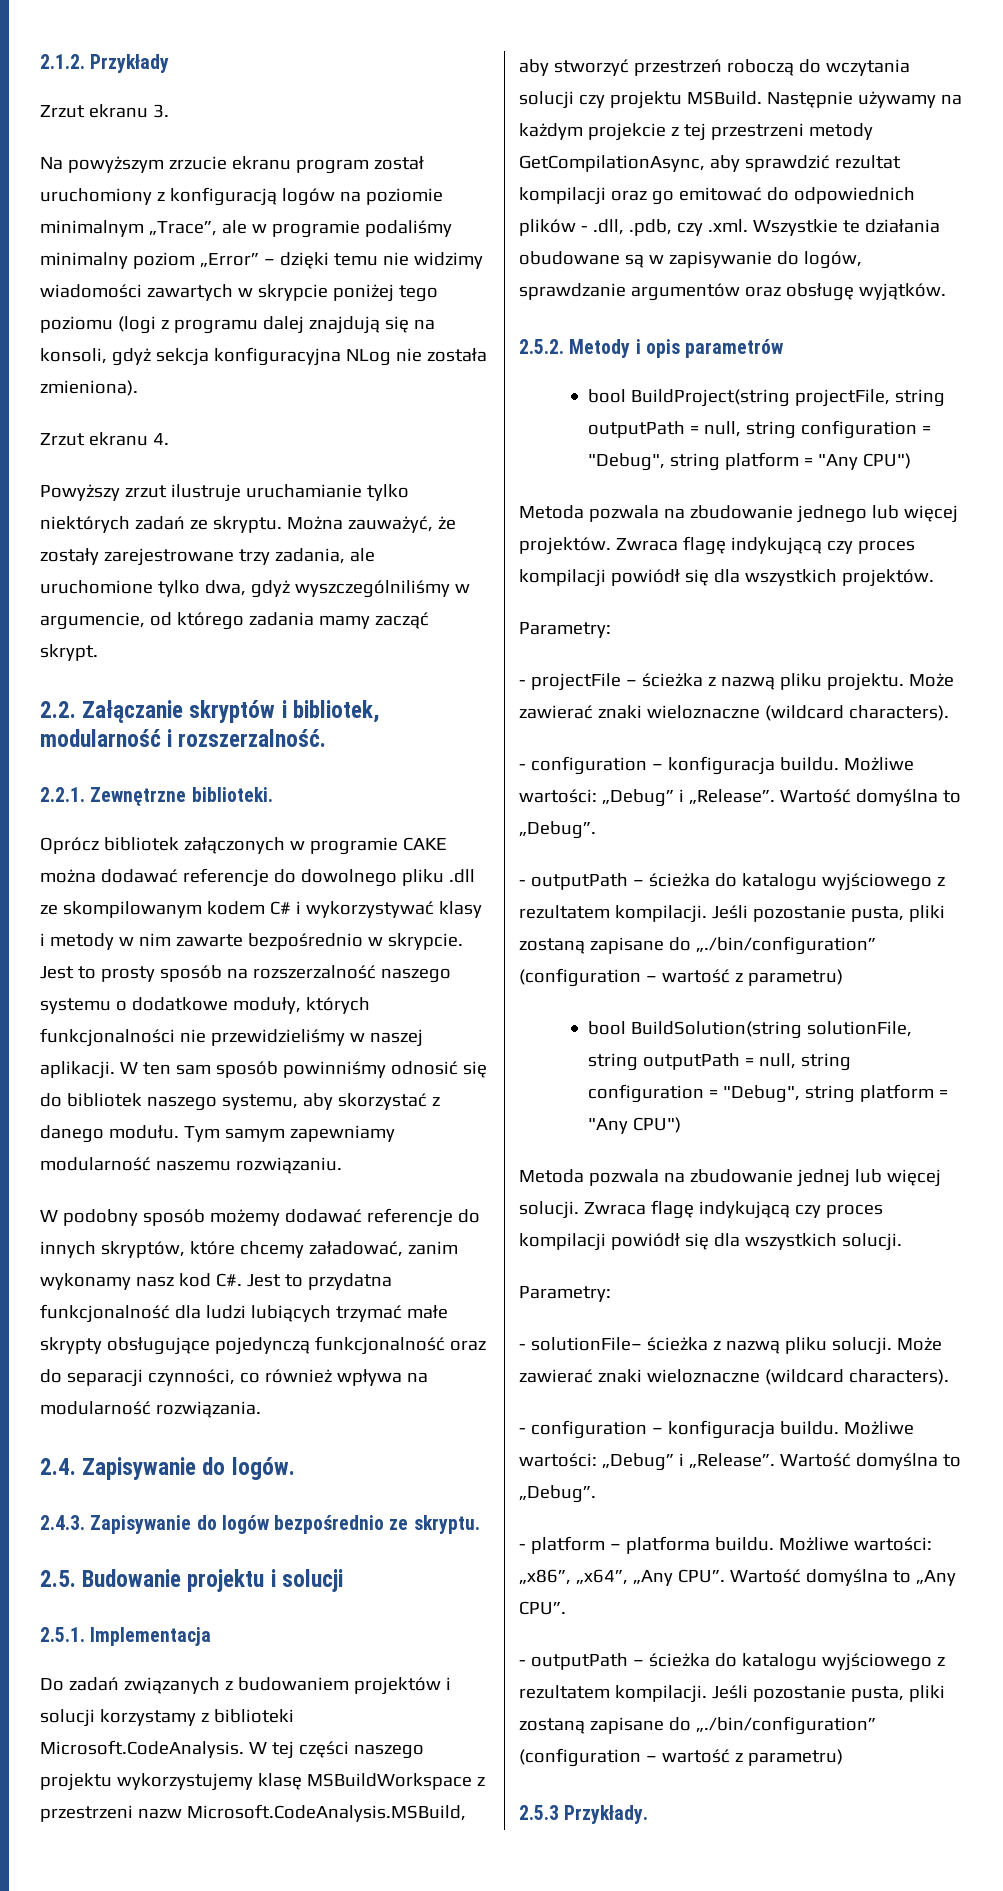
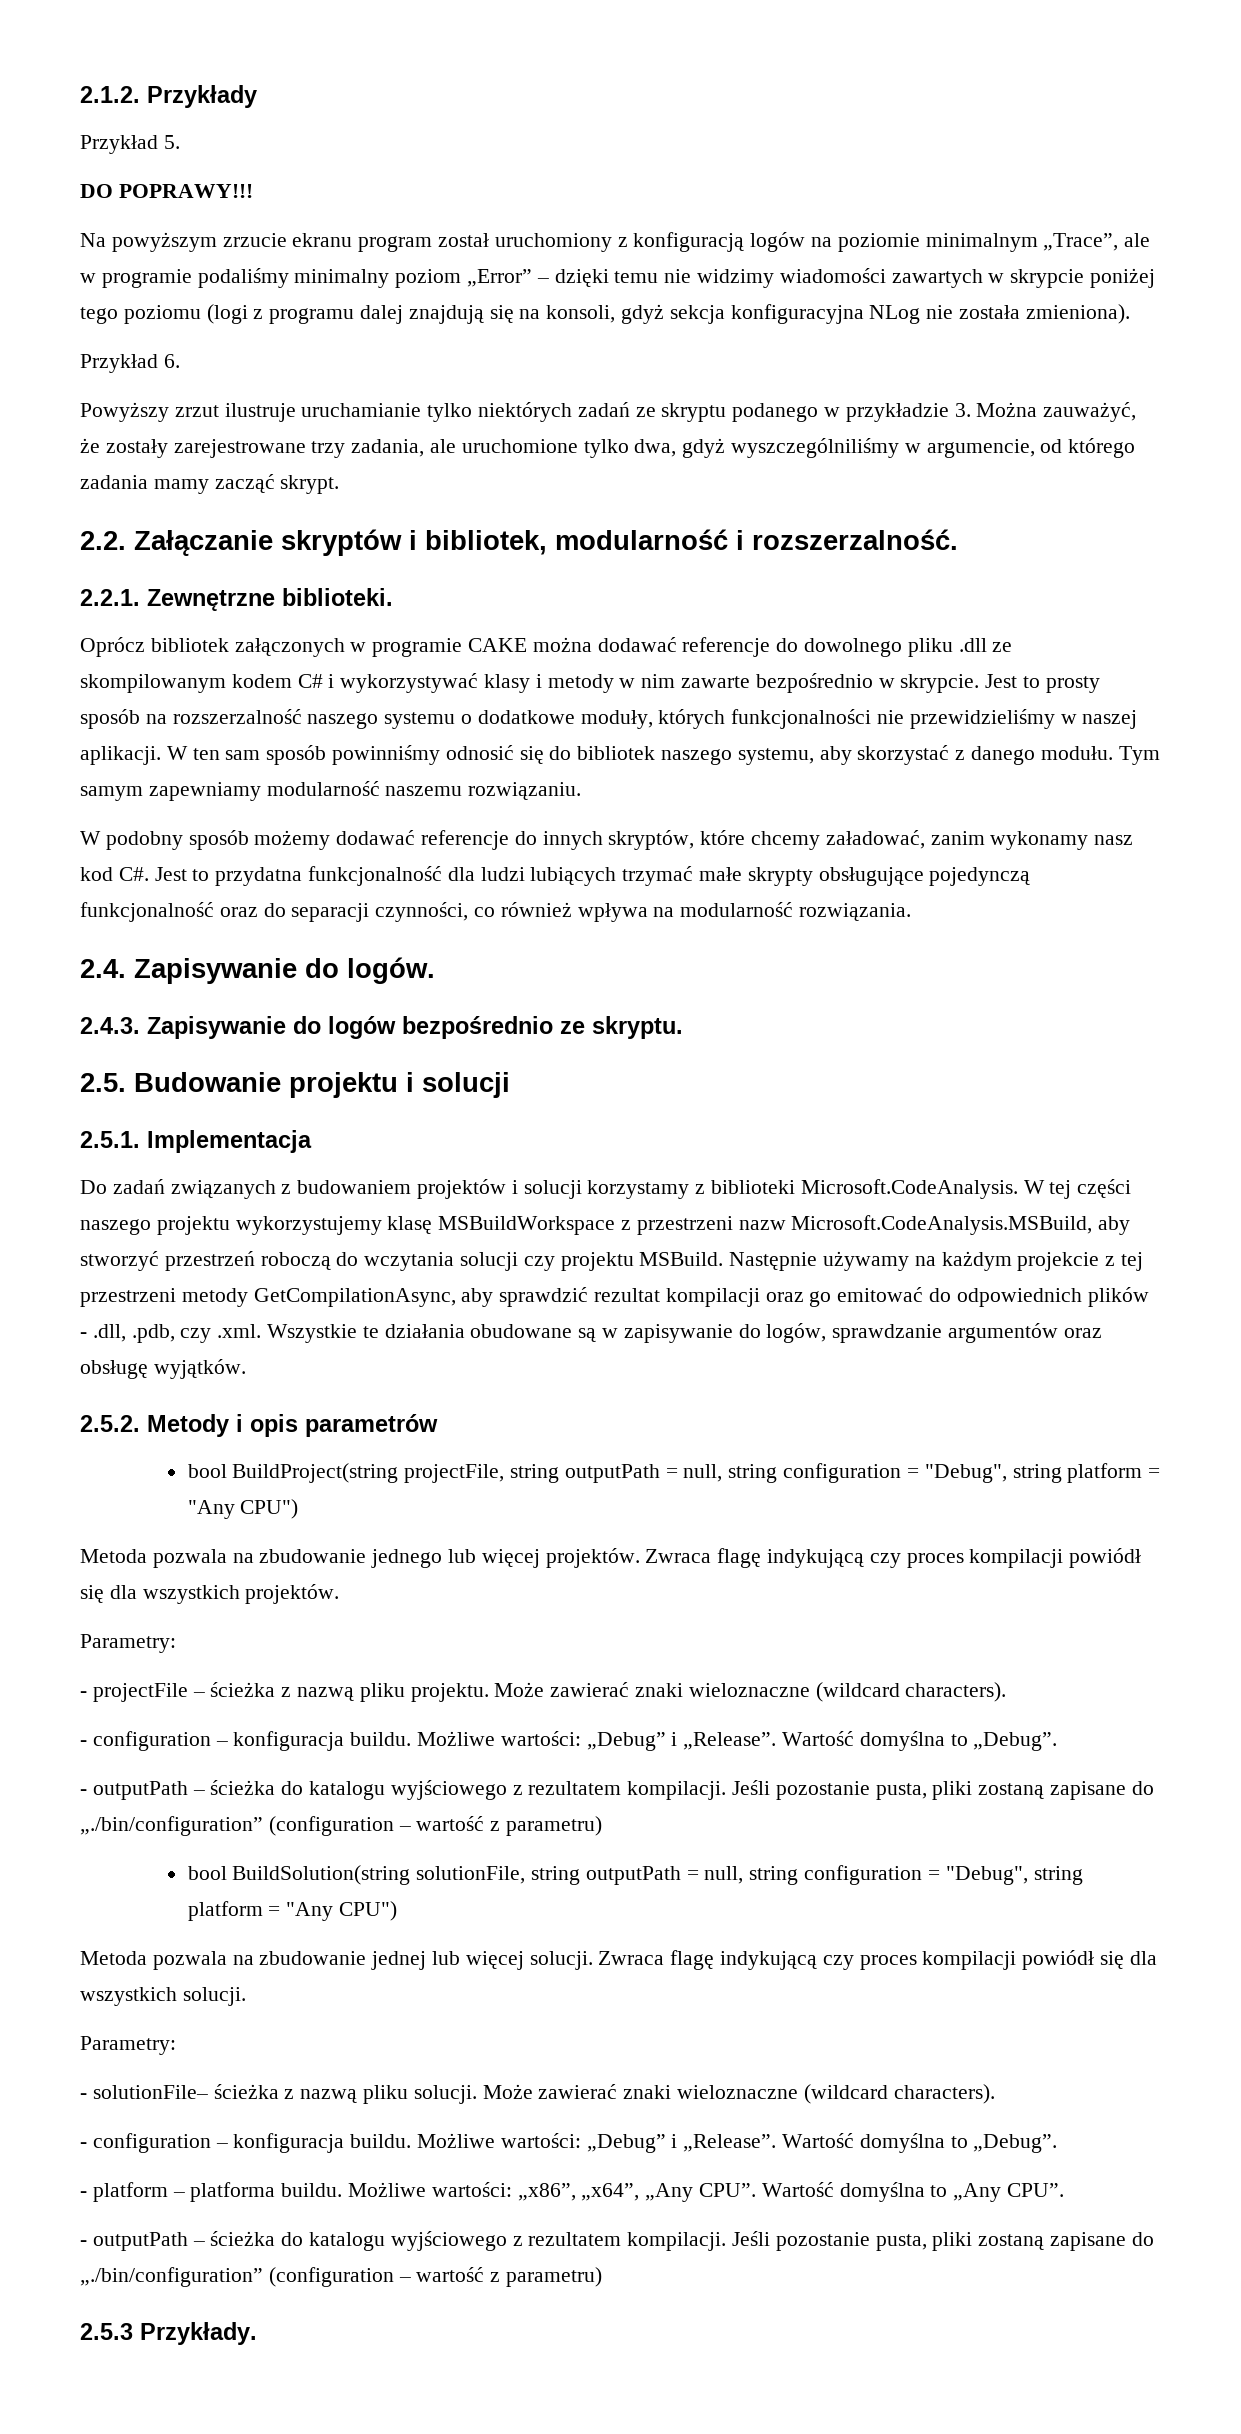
- Zrzut ekranu 3.
+ Przykład 5.
+ DO POPRAWY!!!
- Zrzut ekranu 4.
+ Przykład 6.
- Powyższy zrzut ilustruje uruchamianie tylko niektórych zadań ze skryptu. Można zauważyć, że zostały zarejestrowane trzy zadania, ale uruchomione tylko dwa, gdyż wyszczególniliśmy w argumencie, od którego zadania mamy zacząć skrypt.
+ Powyższy zrzut ilustruje uruchamianie tylko niektórych zadań ze skryptu podanego w przykładzie 3. Można zauważyć, że zostały zarejestrowane trzy zadania, ale uruchomione tylko dwa, gdyż wyszczególniliśmy w argumencie, od którego zadania mamy zacząć skrypt.

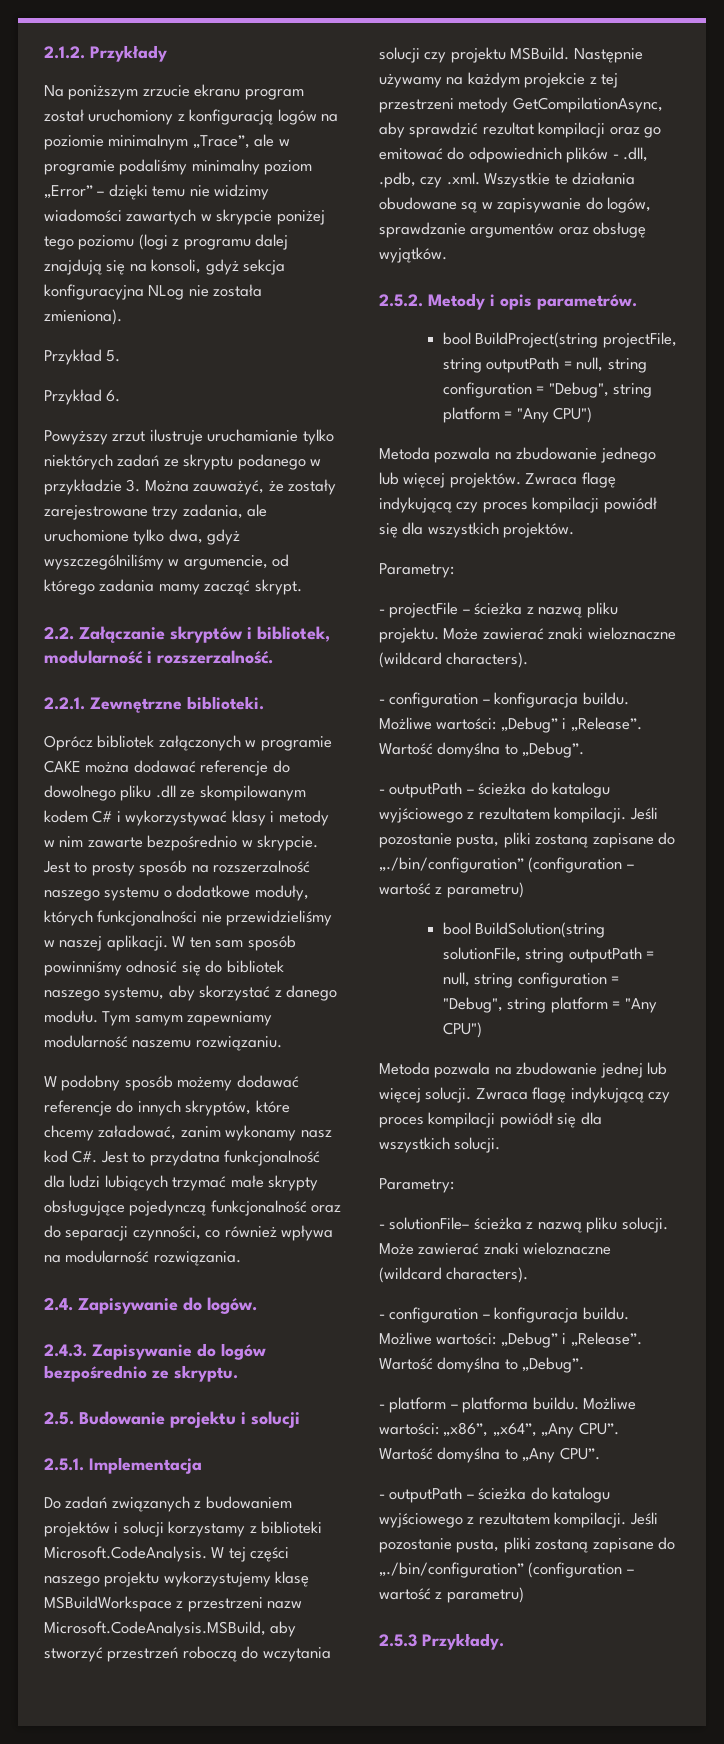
- Przykład 5.
- DO POPRAWY!!!
- Na powyższym zrzucie ekranu program został uruchomiony z konfiguracją logów na poziomie minimalnym „Trace”, ale w programie podaliśmy minimalny poziom „Error” – dzięki temu nie widzimy wiadomości zawartych w skrypcie poniżej tego poziomu (logi z programu dalej znajdują się na konsoli, gdyż sekcja konfiguracyjna NLog nie została zmieniona).
+ Na poniższym zrzucie ekranu program został uruchomiony z konfiguracją logów na poziomie minimalnym „Trace”, ale w programie podaliśmy minimalny poziom „Error” – dzięki temu nie widzimy wiadomości zawartych w skrypcie poniżej tego poziomu (logi z programu dalej znajdują się na konsoli, gdyż sekcja konfiguracyjna NLog nie została zmieniona).
+ Przykład 5.
- 2.5.2. Metody i opis parametrów
+ 2.5.2. Metody i opis parametrów.

